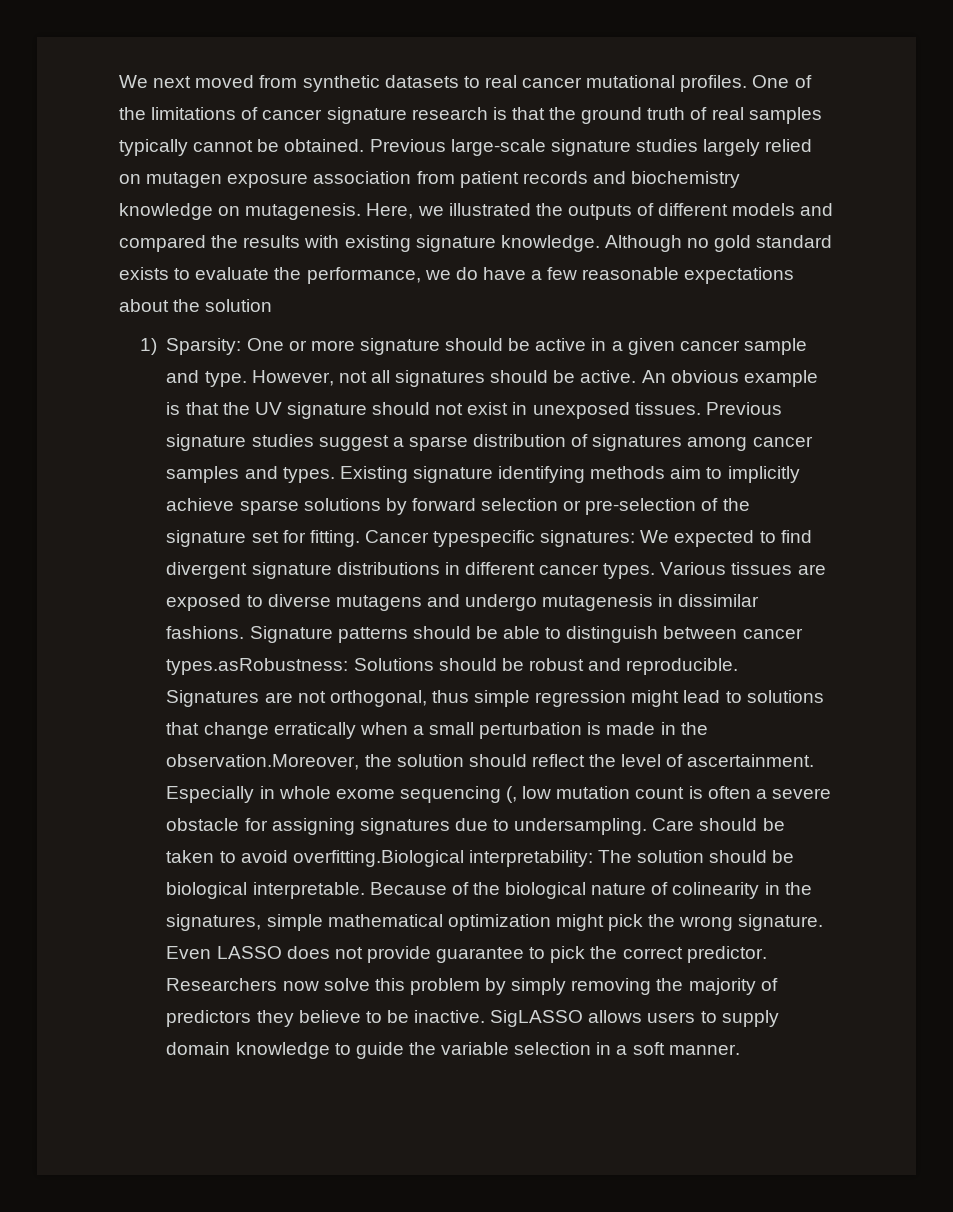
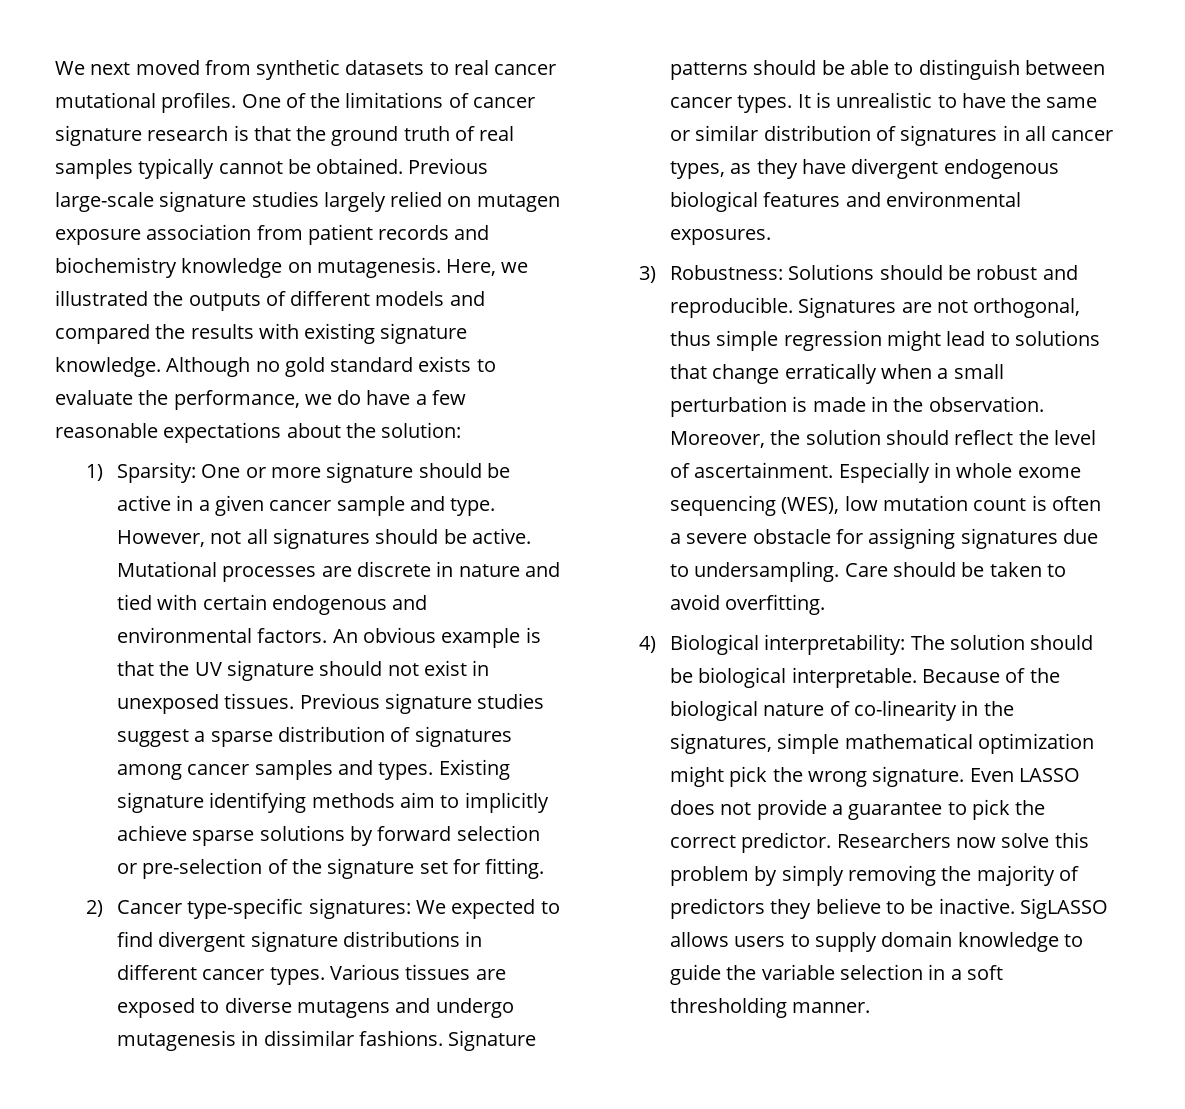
- Although no gold standard exists to evaluate the performance, we do have a few reasonable expectations about the solution
+ Although no gold standard exists to evaluate the performance, we do have a few reasonable expectations about the solution:
+ Mutational processes are discrete in nature and tied with certain endogenous and environmental factors.
- Existing signature identifying methods aim to implicitly achieve sparse solutions by forward selection or pre-selection of the signature set for fitting. Cancer typespecific signatures: We expected to find divergent signature distributions in different cancer types.
+ Existing signature identifying methods aim to implicitly achieve sparse solutions by forward selection or pre-selection of the signature set for fitting.
+ 2) Cancer type-specific signatures: We expected to find divergent signature distributions in different cancer types.
- Signature patterns should be able to distinguish between cancer types.asRobustness: Solutions should be robust and reproducible.
+ Signature patterns should be able to distinguish between cancer types. It is unrealistic to have the same or similar distribution of signatures in all cancer types, as they have divergent endogenous biological features and environmental exposures.
+ 3) Robustness: Solutions should be robust and reproducible.
- Signatures are not orthogonal, thus simple regression might lead to solutions that change erratically when a small perturbation is made in the observation.Moreover, the solution should reflect the level of ascertainment.
+ Signatures are not orthogonal, thus simple regression might lead to solutions that change erratically when a small perturbation is made in the observation. Moreover, the solution should reflect the level of ascertainment.
- Especially in whole exome sequencing (, low mutation count is often a severe obstacle for assigning signatures due to undersampling.
+ Especially in whole exome sequencing (WES), low mutation count is often a severe obstacle for assigning signatures due to undersampling.
- Care should be taken to avoid overfitting.Biological interpretability: The solution should be biological interpretable.
+ Care should be taken to avoid overfitting.
+ 4) Biological interpretability: The solution should be biological interpretable.
- Because of the biological nature of colinearity in the signatures, simple mathematical optimization might pick the wrong signature.
+ Because of the biological nature of co-linearity in the signatures, simple mathematical optimization might pick the wrong signature.
- Even LASSO does not provide guarantee to pick the correct predictor.
+ Even LASSO does not provide a guarantee to pick the correct predictor.
- SigLASSO allows users to supply domain knowledge to guide the variable selection in a soft manner.
+ SigLASSO allows users to supply domain knowledge to guide the variable selection in a soft thresholding manner.

